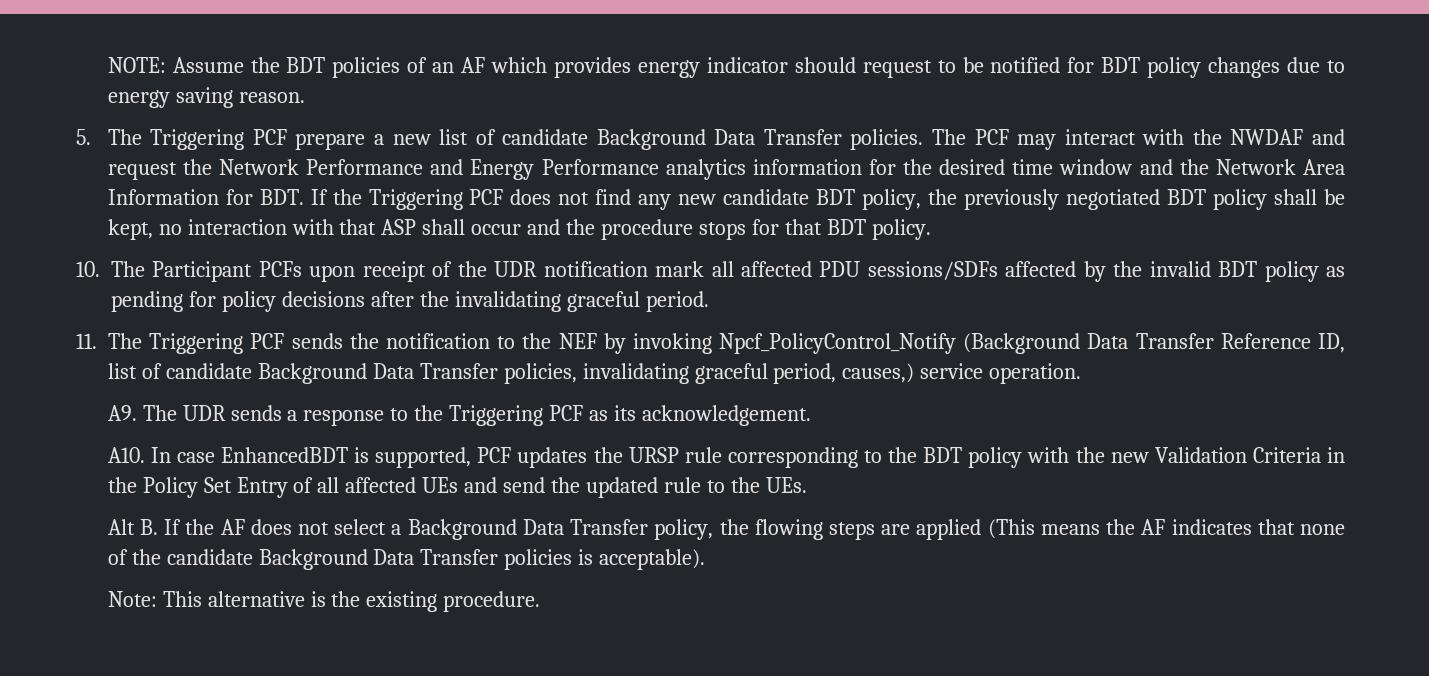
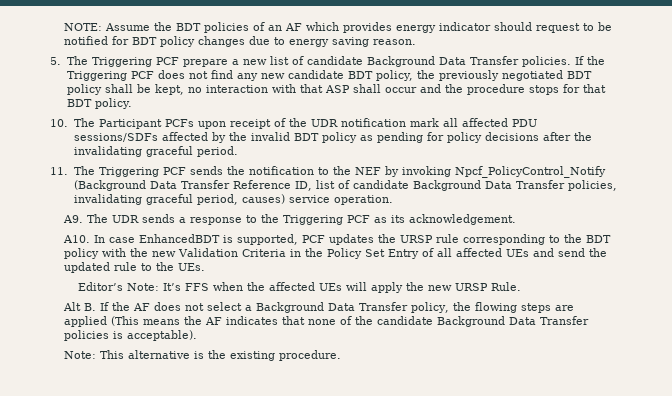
- The PCF may interact with the NWDAF and request the Network Performance and Energy Performance analytics information for the desired time window and the Network Area Information for BDT. If the Triggering PCF does not find any new candidate BDT policy, the previously negotiated BDT policy shall be kept, no interaction with that ASP shall occur and the procedure stops for that BDT policy.
+ If the Triggering PCF does not find any new candidate BDT policy, the previously negotiated BDT policy shall be kept, no interaction with that ASP shall occur and the procedure stops for that BDT policy.
- 11. The Triggering PCF sends the notification to the NEF by invoking Npcf_PolicyControl_Notify (Background Data Transfer Reference ID, list of candidate Background Data Transfer policies, invalidating graceful period, causes,) service operation.
+ 11. The Triggering PCF sends the notification to the NEF by invoking Npcf_PolicyControl_Notify (Background Data Transfer Reference ID, list of candidate Background Data Transfer policies, invalidating graceful period, causes) service operation.
+ Editor’s Note: It’s FFS when the affected UEs will apply the new URSP Rule.

